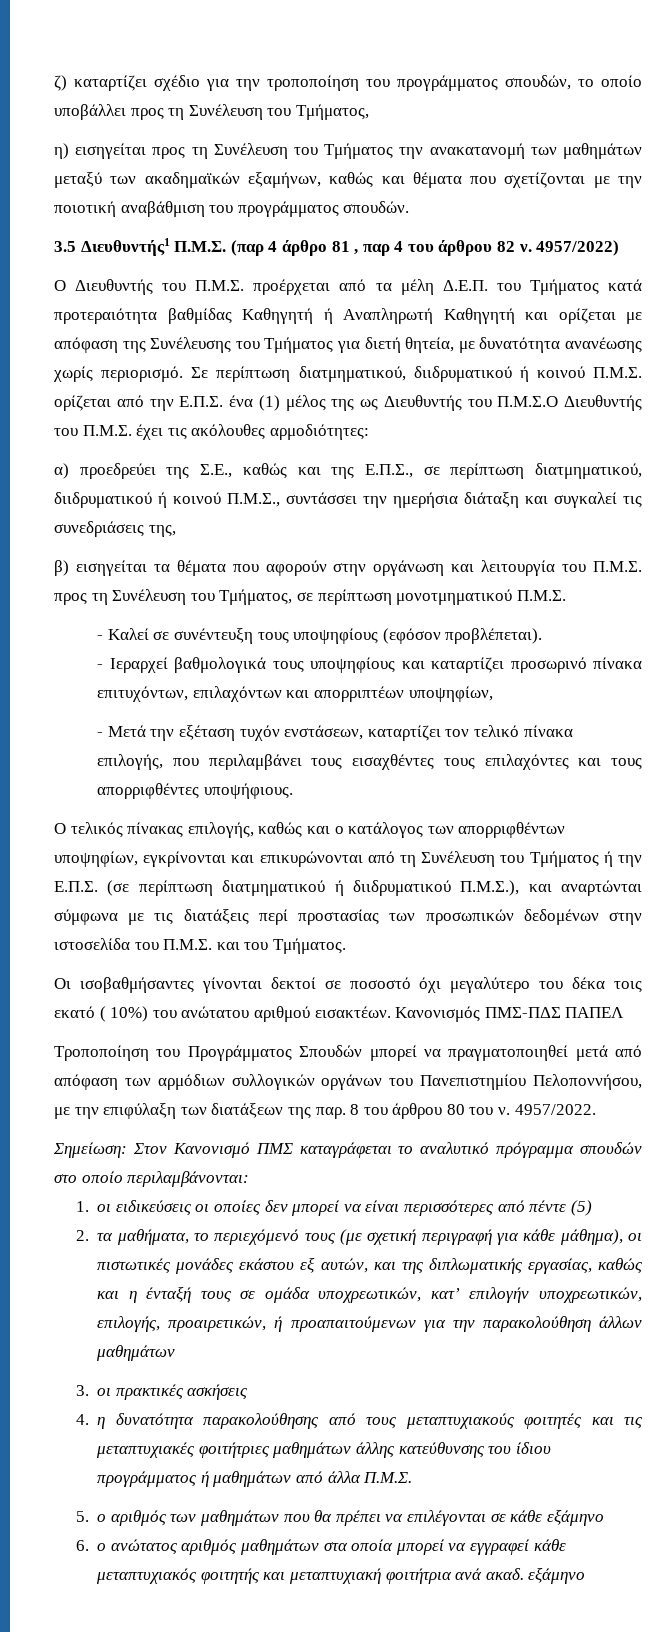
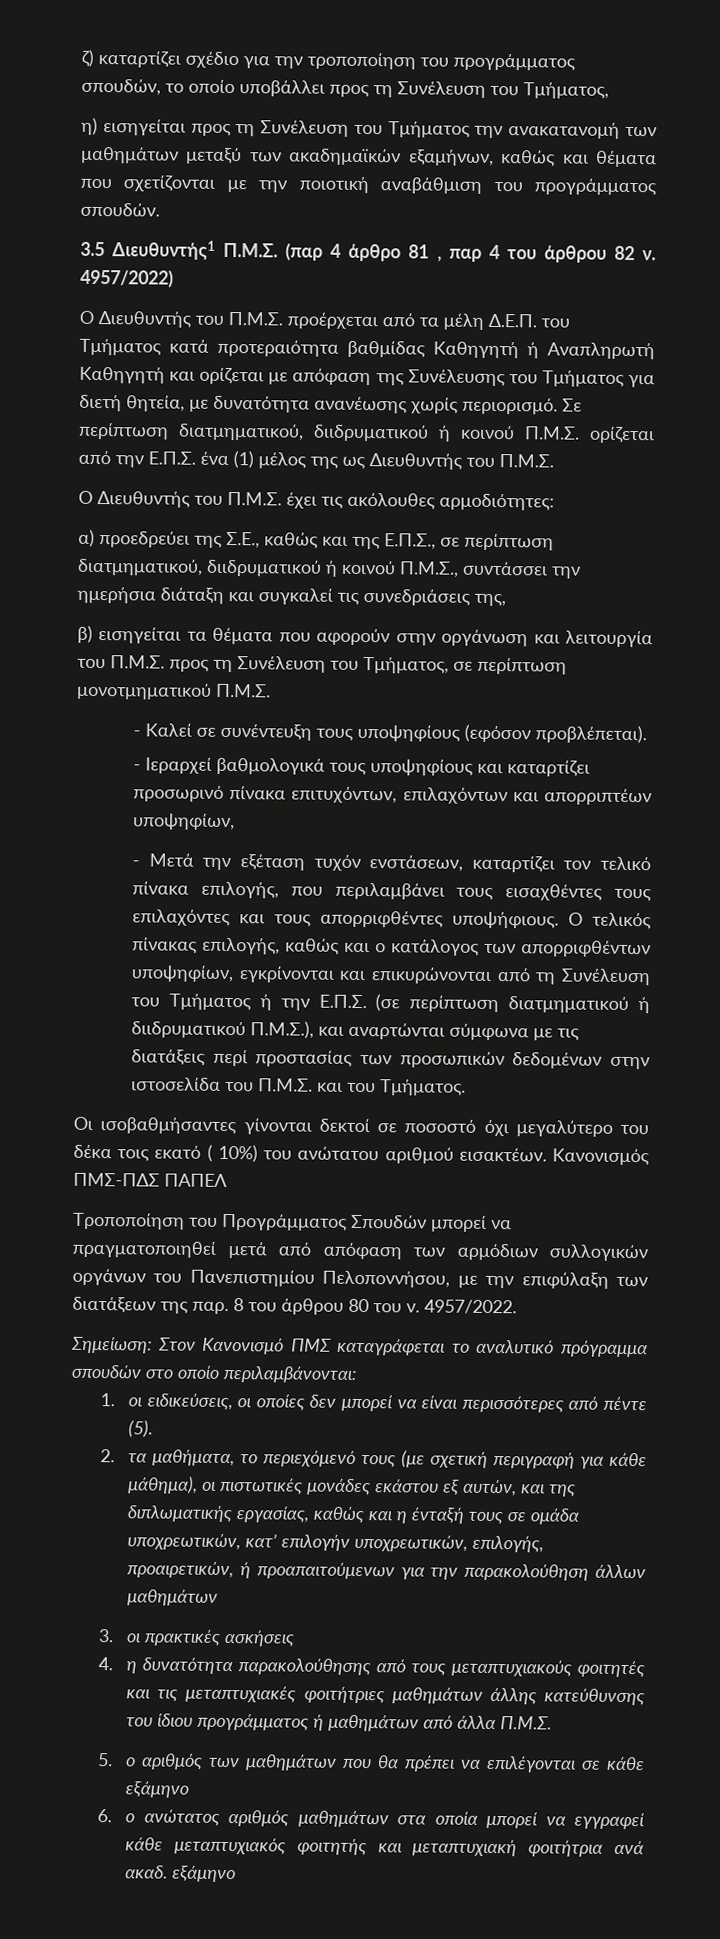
- Σε περίπτωση διατμηματικού, διιδρυματικού ή κοινού Π.Μ.Σ. ορίζεται από την Ε.Π.Σ. ένα (1) μέλος της ως Διευθυντής του Π.Μ.Σ.Ο Διευθυντής του Π.Μ.Σ. έχει τις ακόλουθες αρμοδιότητες:
+ Σε περίπτωση διατμηματικού, διιδρυματικού ή κοινού Π.Μ.Σ. ορίζεται από την Ε.Π.Σ. ένα (1) μέλος της ως Διευθυντής του Π.Μ.Σ.
+ Ο Διευθυντής του Π.Μ.Σ. έχει τις ακόλουθες αρμοδιότητες:
- - Μετά την εξέταση τυχόν ενστάσεων, καταρτίζει τον τελικό πίνακα επιλογής, που περιλαμβάνει τους εισαχθέντες τους επιλαχόντες και τους απορριφθέντες υποψήφιους.
- Ο τελικός πίνακας επιλογής, καθώς και ο κατάλογος των απορριφθέντων υποψηφίων, εγκρίνονται και επικυρώνονται από τη Συνέλευση του Τμήματος ή την Ε.Π.Σ. (σε περίπτωση διατμηματικού ή διιδρυματικού Π.Μ.Σ.), και αναρτώνται σύμφωνα με τις διατάξεις περί προστασίας των προσωπικών δεδομένων στην ιστοσελίδα του Π.Μ.Σ. και του Τμήματος.
+ - Μετά την εξέταση τυχόν ενστάσεων, καταρτίζει τον τελικό πίνακα επιλογής, που περιλαμβάνει τους εισαχθέντες τους επιλαχόντες και τους απορριφθέντες υποψήφιους. Ο τελικός πίνακας επιλογής, καθώς και ο κατάλογος των απορριφθέντων υποψηφίων, εγκρίνονται και επικυρώνονται από τη Συνέλευση του Τμήματος ή την Ε.Π.Σ. (σε περίπτωση διατμηματικού ή διιδρυματικού Π.Μ.Σ.), και αναρτώνται σύμφωνα με τις διατάξεις περί προστασίας των προσωπικών δεδομένων στην ιστοσελίδα του Π.Μ.Σ. και του Τμήματος.
- 1. οι ειδικεύσεις οι οποίες δεν μπορεί να είναι περισσότερες από πέντε (5)
+ 1. οι ειδικεύσεις, οι οποίες δεν μπορεί να είναι περισσότερες από πέντε (5).

